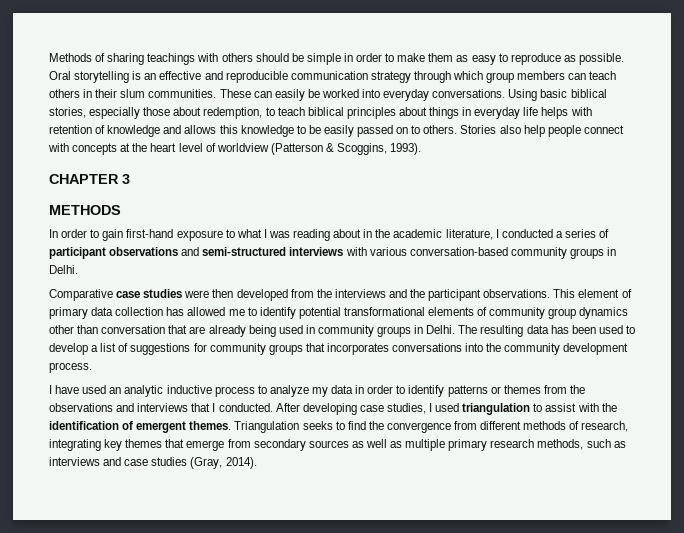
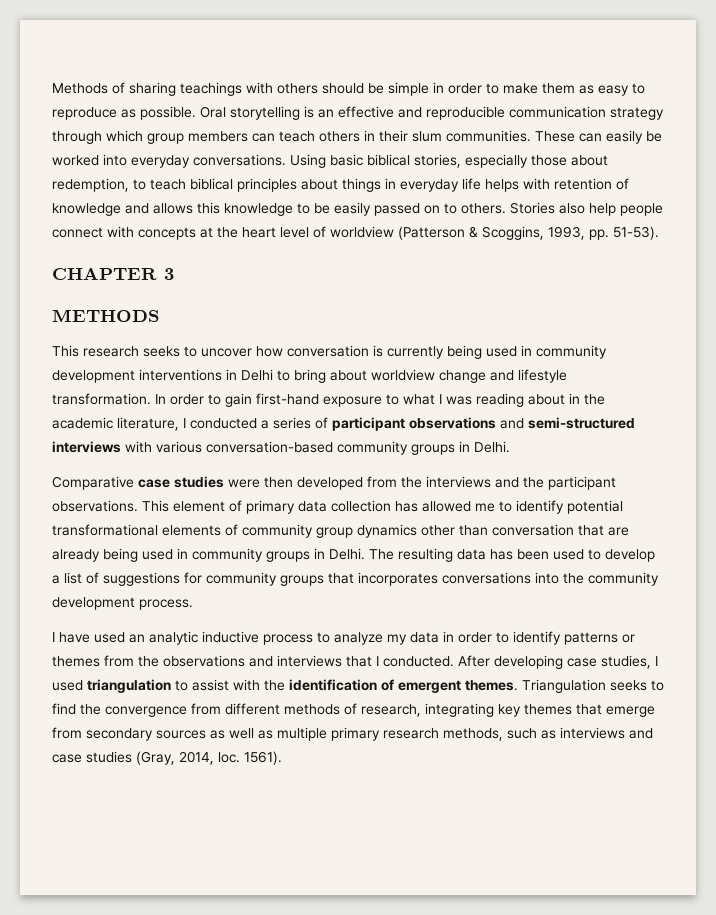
- Stories also help people connect with concepts at the heart level of worldview (Patterson & Scoggins, 1993).
+ Stories also help people connect with concepts at the heart level of worldview (Patterson & Scoggins, 1993, pp. 51-53).
+ This research seeks to uncover how conversation is currently being used in community development interventions in Delhi to bring about worldview change and lifestyle transformation.
- Triangulation seeks to find the convergence from different methods of research, integrating key themes that emerge from secondary sources as well as multiple primary research methods, such as interviews and case studies (Gray, 2014).
+ Triangulation seeks to find the convergence from different methods of research, integrating key themes that emerge from secondary sources as well as multiple primary research methods, such as interviews and case studies (Gray, 2014, loc. 1561).

